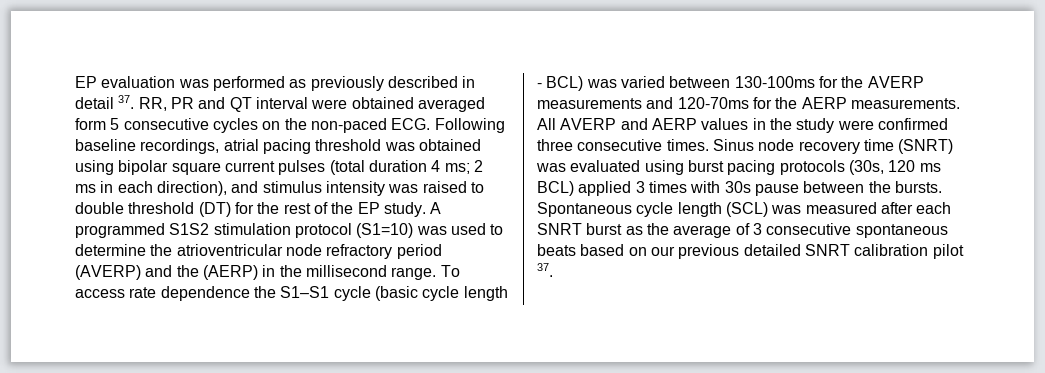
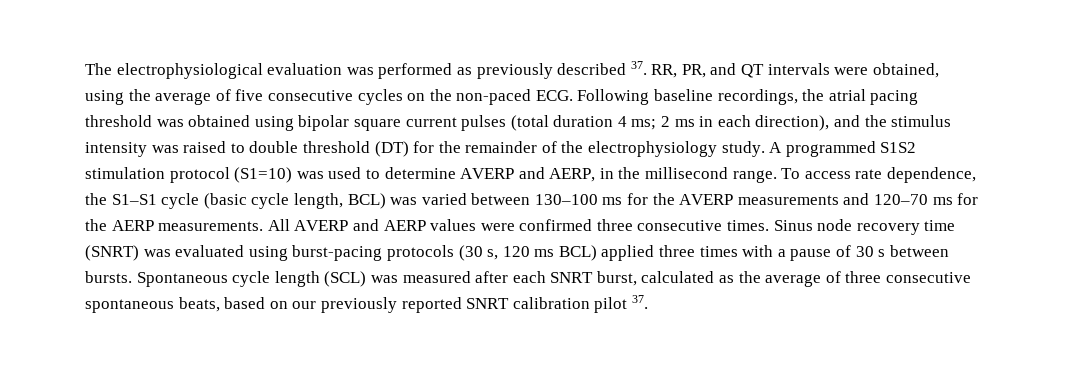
- EP evaluation was performed as previously described in detail 37. RR, PR and QT interval were obtained averaged form 5 consecutive cycles on the non-paced ECG. Following baseline recordings, atrial pacing threshold was obtained using bipolar square current pulses (total duration 4 ms; 2 ms in each direction), and stimulus intensity was raised to double threshold (DT) for the rest of the EP study.
+ The electrophysiological evaluation was performed as previously described 37. RR, PR, and QT intervals were obtained, using the average of five consecutive cycles on the non-paced ECG. Following baseline recordings, the atrial pacing threshold was obtained using bipolar square current pulses (total duration 4 ms; 2 ms in each direction), and the stimulus intensity was raised to double threshold (DT) for the remainder of the electrophysiology study.
- A programmed S1S2 stimulation protocol (S1=10) was used to determine the atrioventricular node refractory period (AVERP) and the (AERP) in the millisecond range.
+ A programmed S1S2 stimulation protocol (S1=10) was used to determine AVERP and AERP, in the millisecond range.
- To access rate dependence the S1–S1 cycle (basic cycle length - BCL) was varied between 130-100ms for the AVERP measurements and 120-70ms for the AERP measurements.
+ To access rate dependence, the S1–S1 cycle (basic cycle length, BCL) was varied between 130–100 ms for the AVERP measurements and 120–70 ms for the AERP measurements.
- All AVERP and AERP values in the study were confirmed three consecutive times.
+ All AVERP and AERP values were confirmed three consecutive times.
- Sinus node recovery time (SNRT) was evaluated using burst pacing protocols (30s, 120 ms BCL) applied 3 times with 30s pause between the bursts.
+ Sinus node recovery time (SNRT) was evaluated using burst-pacing protocols (30 s, 120 ms BCL) applied three times with a pause of 30 s between bursts.
- Spontaneous cycle length (SCL) was measured after each SNRT burst as the average of 3 consecutive spontaneous beats based on our previous detailed SNRT calibration pilot 37.
+ Spontaneous cycle length (SCL) was measured after each SNRT burst, calculated as the average of three consecutive spontaneous beats, based on our previously reported SNRT calibration pilot 37.

